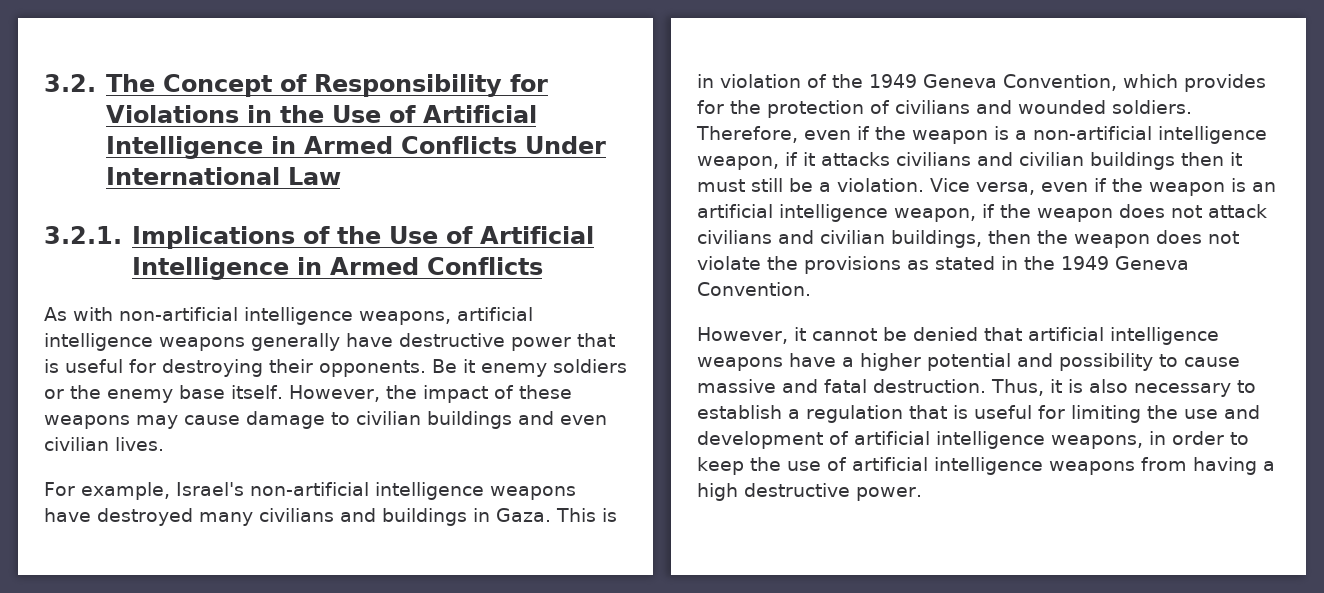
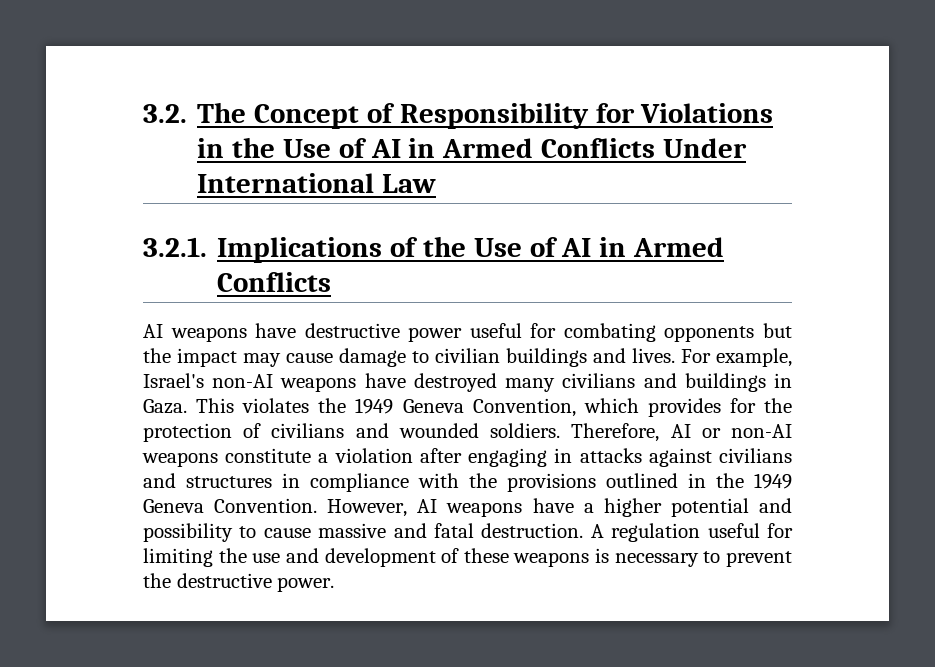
- 3.2. The Concept of Responsibility for Violations in the Use of Artificial Intelligence in Armed Conflicts Under International Law
+ 3.2. The Concept of Responsibility for Violations in the Use of AI in Armed Conflicts Under International Law
- 3.2.1. Implications of the Use of Artificial Intelligence in Armed Conflicts
+ 3.2.1. Implications of the Use of AI in Armed Conflicts
- As with non-artificial intelligence weapons, artificial intelligence weapons generally have destructive power that is useful for destroying their opponents. Be it enemy soldiers or the enemy base itself. However, the impact of these weapons may cause damage to civilian buildings and even civilian lives.
- For example, Israel's non-artificial intelligence weapons have destroyed many civilians and buildings in Gaza.
+ AI weapons have destructive power useful for combating opponents but the impact may cause damage to civilian buildings and lives. For example, Israel's non-AI weapons have destroyed many civilians and buildings in Gaza.
- This is in violation of the 1949 Geneva Convention, which provides for the protection of civilians and wounded soldiers.
+ This violates the 1949 Geneva Convention, which provides for the protection of civilians and wounded soldiers.
- Therefore, even if the weapon is a non-artificial intelligence weapon, if it attacks civilians and civilian buildings then it must still be a violation. Vice versa, even if the weapon is an artificial intelligence weapon, if the weapon does not attack civilians and civilian buildings, then the weapon does not violate the provisions as stated in the 1949 Geneva Convention.
- However, it cannot be denied that artificial intelligence weapons have a higher potential and possibility to cause massive and fatal destruction.
+ Therefore, AI or non-AI weapons constitute a violation after engaging in attacks against civilians and structures in compliance with the provisions outlined in the 1949 Geneva Convention. However, AI weapons have a higher potential and possibility to cause massive and fatal destruction.
- Thus, it is also necessary to establish a regulation that is useful for limiting the use and development of artificial intelligence weapons, in order to keep the use of artificial intelligence weapons from having a high destructive power.
+ A regulation useful for limiting the use and development of these weapons is necessary to prevent the destructive power.

